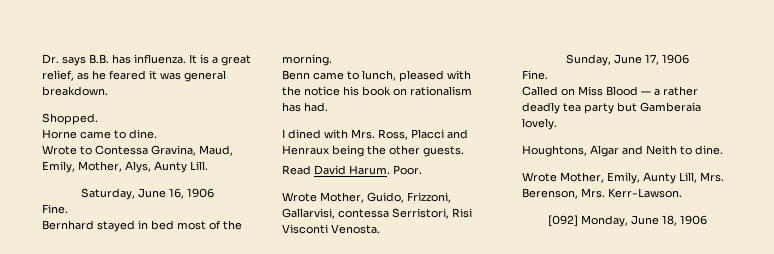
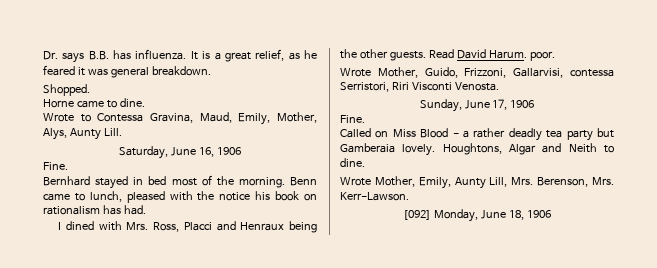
- Bernhard stayed in bed most of the morning.
- Benn came to lunch, pleased with the notice his book on rationalism has had.
+ Bernhard stayed in bed most of the morning. Benn came to lunch, pleased with the notice his book on rationalism has had.
- I dined with Mrs. Ross, Placci and Henraux being the other guests.
- Read David Harum. Poor.
+ I dined with Mrs. Ross, Placci and Henraux being the other guests. Read David Harum. poor.
- Wrote Mother, Guido, Frizzoni, Gallarvisi, contessa Serristori, Risi Visconti Venosta.
+ Wrote Mother, Guido, Frizzoni, Gallarvisi, contessa Serristori, Riri Visconti Venosta.
- Called on Miss Blood — a rather deadly tea party but Gamberaia lovely.
- Houghtons, Algar and Neith to dine.
+ Called on Miss Blood - a rather deadly tea party but Gamberaia lovely. Houghtons, Algar and Neith to dine.

